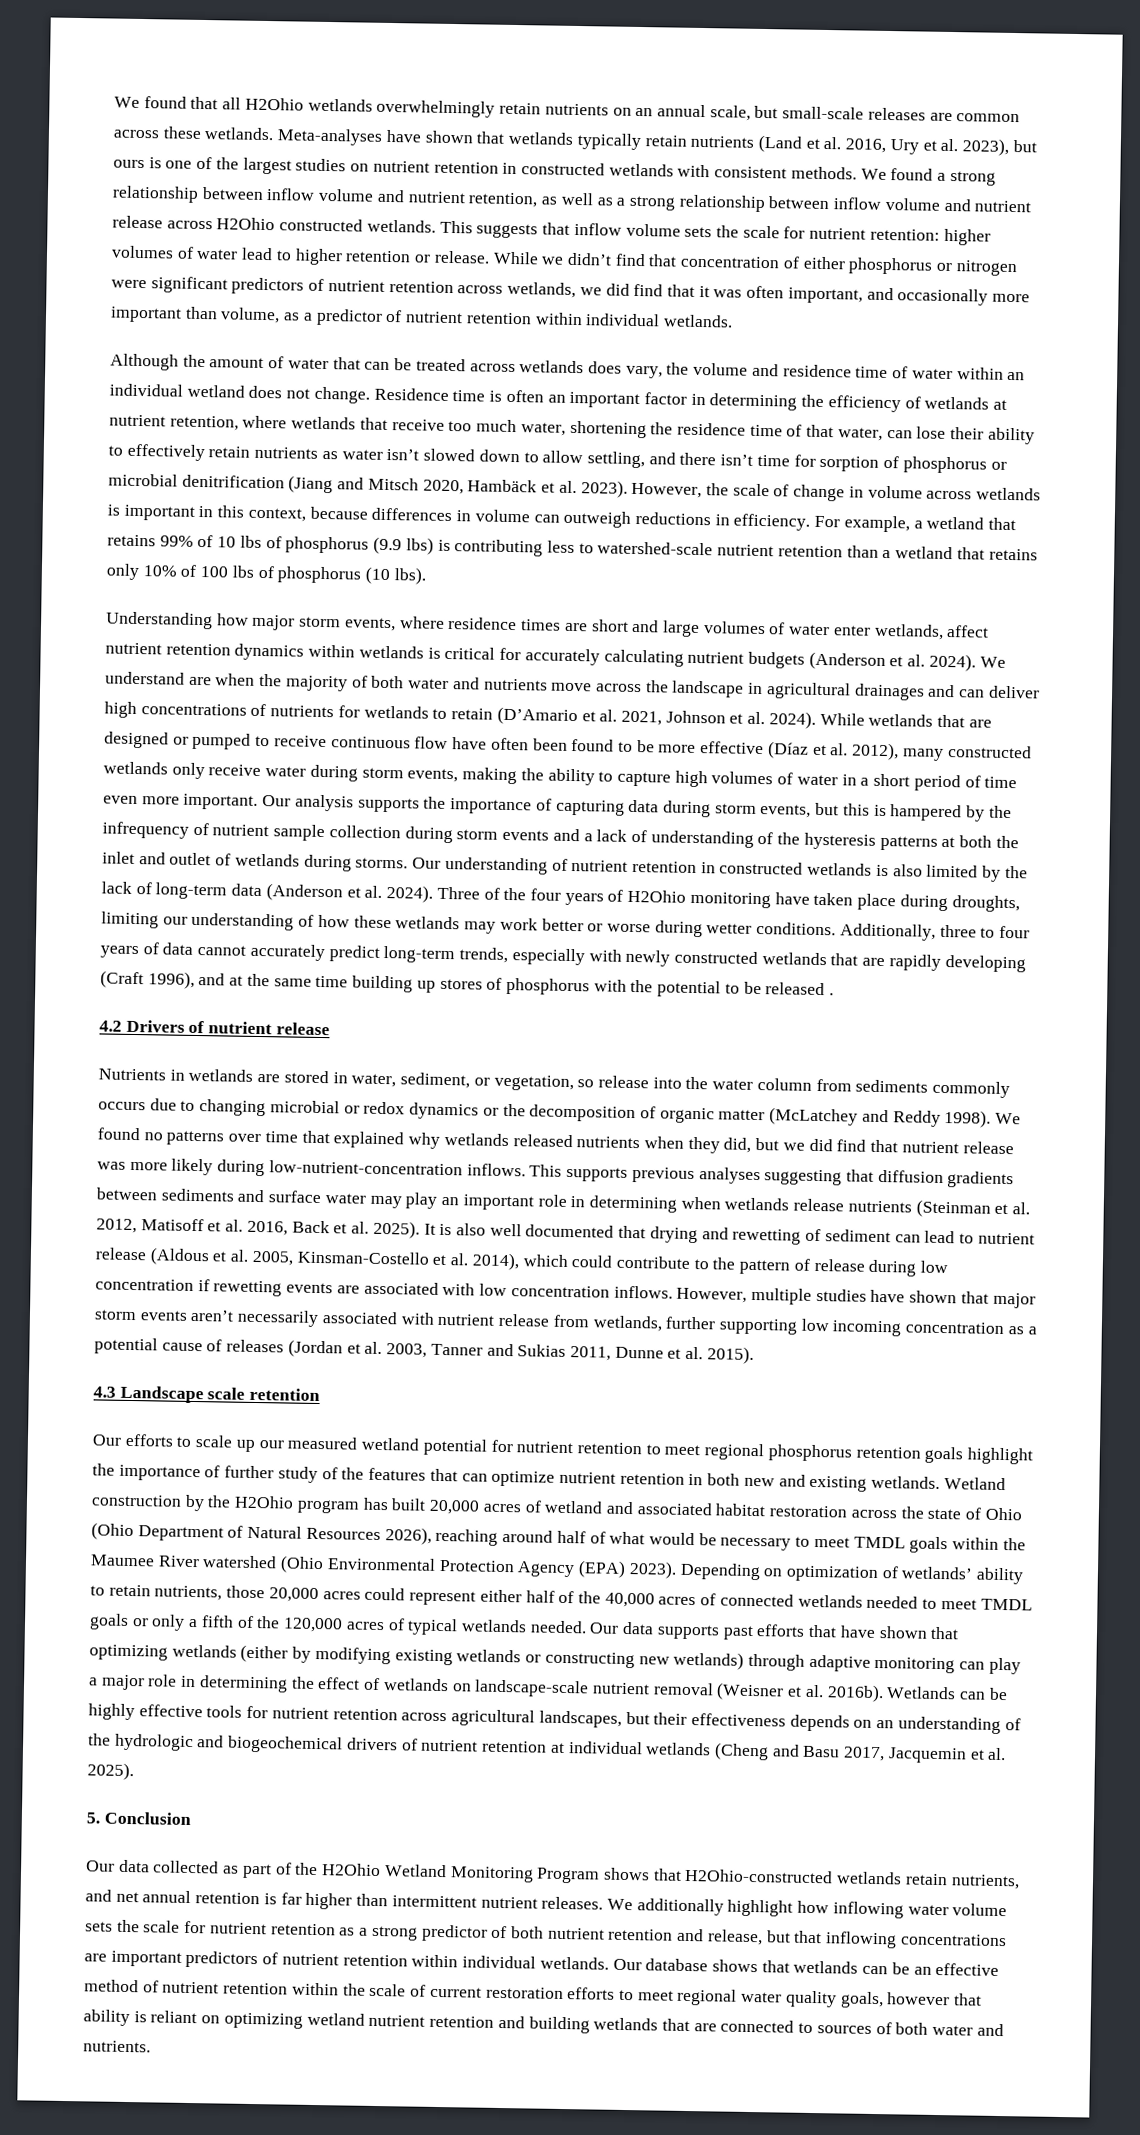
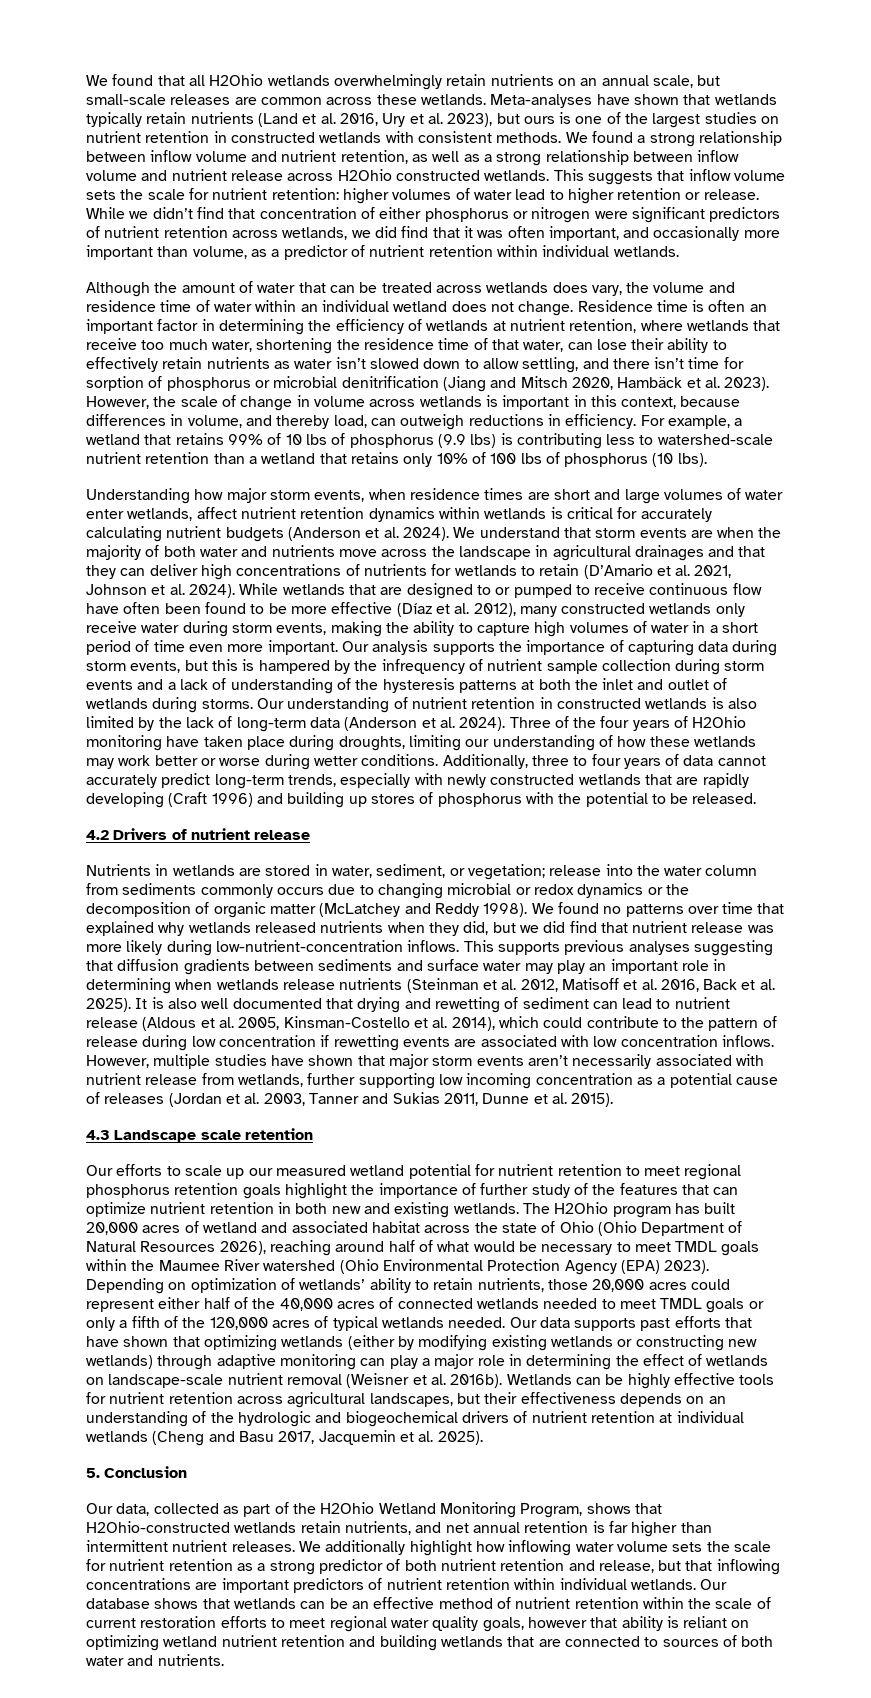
- However, the scale of change in volume across wetlands is important in this context, because differences in volume can outweigh reductions in efficiency.
+ However, the scale of change in volume across wetlands is important in this context, because differences in volume, and thereby load, can outweigh reductions in efficiency.
- Understanding how major storm events, where residence times are short and large volumes of water enter wetlands, affect nutrient retention dynamics within wetlands is critical for accurately calculating nutrient budgets (Anderson et al. 2024).
+ Understanding how major storm events, when residence times are short and large volumes of water enter wetlands, affect nutrient retention dynamics within wetlands is critical for accurately calculating nutrient budgets (Anderson et al. 2024).
- We understand are when the majority of both water and nutrients move across the landscape in agricultural drainages and can deliver high concentrations of nutrients for wetlands to retain (D’Amario et al. 2021, Johnson et al. 2024).
+ We understand that storm events are when the majority of both water and nutrients move across the landscape in agricultural drainages and that they can deliver high concentrations of nutrients for wetlands to retain (D’Amario et al. 2021, Johnson et al. 2024).
- While wetlands that are designed or pumped to receive continuous flow have often been found to be more effective (Díaz et al. 2012), many constructed wetlands only receive water during storm events, making the ability to capture high volumes of water in a short period of time even more important.
+ While wetlands that are designed to or pumped to receive continuous flow have often been found to be more effective (Díaz et al. 2012), many constructed wetlands only receive water during storm events, making the ability to capture high volumes of water in a short period of time even more important.
- Additionally, three to four years of data cannot accurately predict long-term trends, especially with newly constructed wetlands that are rapidly developing (Craft 1996), and at the same time building up stores of phosphorus with the potential to be released .
+ Additionally, three to four years of data cannot accurately predict long-term trends, especially with newly constructed wetlands that are rapidly developing (Craft 1996) and building up stores of phosphorus with the potential to be released.
- Nutrients in wetlands are stored in water, sediment, or vegetation, so release into the water column from sediments commonly occurs due to changing microbial or redox dynamics or the decomposition of organic matter (McLatchey and Reddy 1998).
+ Nutrients in wetlands are stored in water, sediment, or vegetation; release into the water column from sediments commonly occurs due to changing microbial or redox dynamics or the decomposition of organic matter (McLatchey and Reddy 1998).
- Wetland construction by the H2Ohio program has built 20,000 acres of wetland and associated habitat restoration across the state of Ohio (Ohio Department of Natural Resources 2026), reaching around half of what would be necessary to meet TMDL goals within the Maumee River watershed (Ohio Environmental Protection Agency (EPA) 2023).
+ The H2Ohio program has built 20,000 acres of wetland and associated habitat across the state of Ohio (Ohio Department of Natural Resources 2026), reaching around half of what would be necessary to meet TMDL goals within the Maumee River watershed (Ohio Environmental Protection Agency (EPA) 2023).
- Our data collected as part of the H2Ohio Wetland Monitoring Program shows that H2Ohio-constructed wetlands retain nutrients, and net annual retention is far higher than intermittent nutrient releases.
+ Our data, collected as part of the H2Ohio Wetland Monitoring Program, shows that H2Ohio-constructed wetlands retain nutrients, and net annual retention is far higher than intermittent nutrient releases.

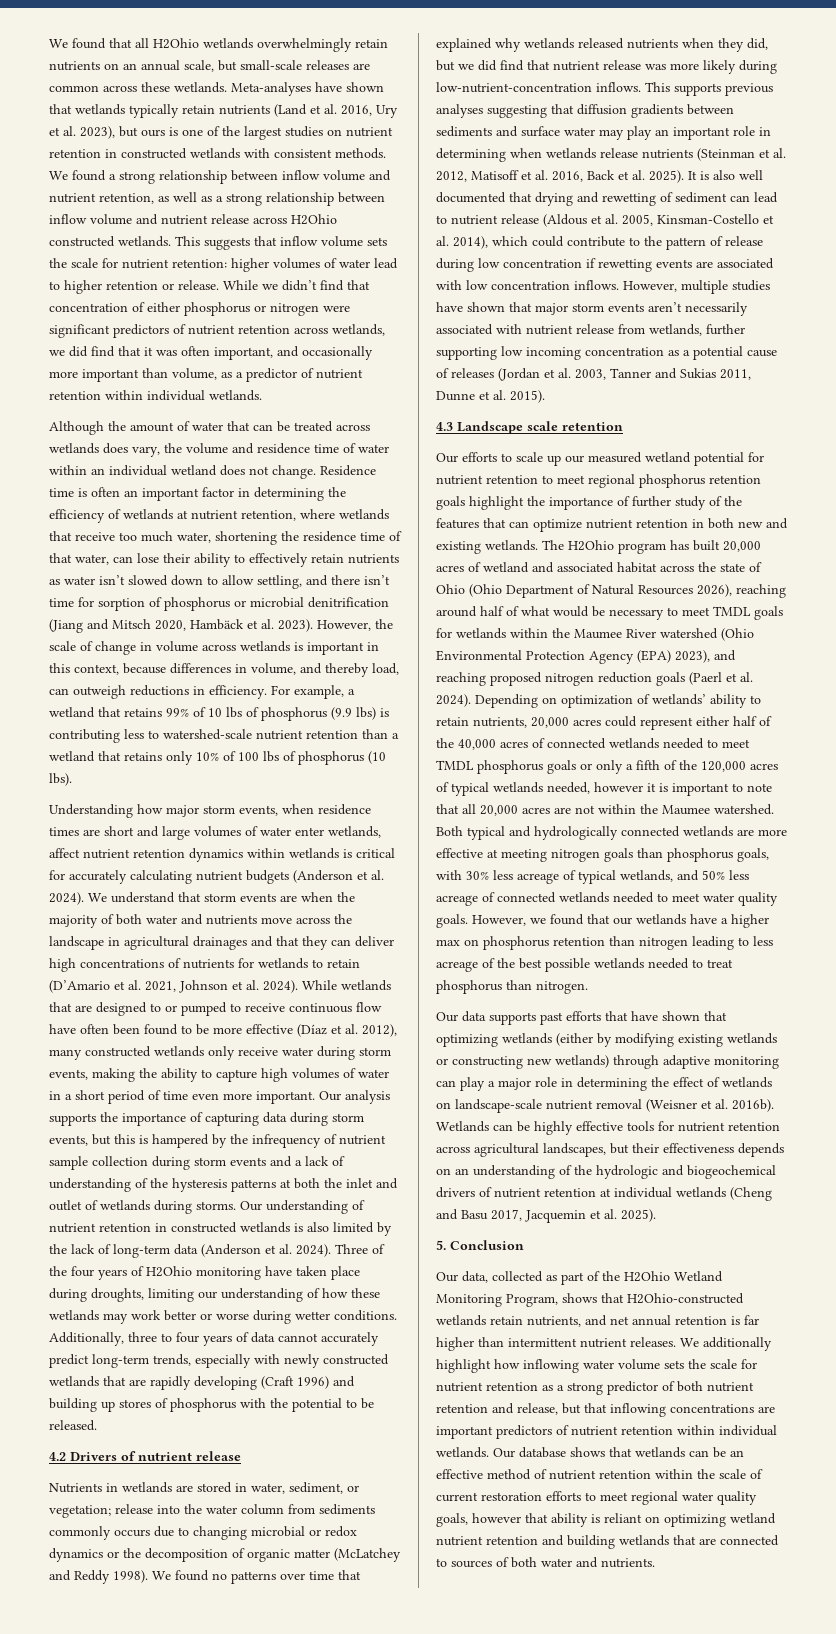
- The H2Ohio program has built 20,000 acres of wetland and associated habitat across the state of Ohio (Ohio Department of Natural Resources 2026), reaching around half of what would be necessary to meet TMDL goals within the Maumee River watershed (Ohio Environmental Protection Agency (EPA) 2023).
+ The H2Ohio program has built 20,000 acres of wetland and associated habitat across the state of Ohio (Ohio Department of Natural Resources 2026), reaching around half of what would be necessary to meet TMDL goals for wetlands within the Maumee River watershed (Ohio Environmental Protection Agency (EPA) 2023), and reaching proposed nitrogen reduction goals (Paerl et al. 2024).
- Depending on optimization of wetlands’ ability to retain nutrients, those 20,000 acres could represent either half of the 40,000 acres of connected wetlands needed to meet TMDL goals or only a fifth of the 120,000 acres of typical wetlands needed. Our data supports past efforts that have shown that optimizing wetlands (either by modifying existing wetlands or constructing new wetlands) through adaptive monitoring can play a major role in determining the effect of wetlands on landscape-scale nutrient removal (Weisner et al. 2016b).
+ Depending on optimization of wetlands’ ability to retain nutrients, 20,000 acres could represent either half of the 40,000 acres of connected wetlands needed to meet TMDL phosphorus goals or only a fifth of the 120,000 acres of typical wetlands needed, however it is important to note that all 20,000 acres are not within the Maumee watershed. Both typical and hydrologically connected wetlands are more effective at meeting nitrogen goals than phosphorus goals, with 30% less acreage of typical wetlands, and 50% less acreage of connected wetlands needed to meet water quality goals. However, we found that our wetlands have a higher max on phosphorus retention than nitrogen leading to less acreage of the best possible wetlands needed to treat phosphorus than nitrogen.
+ Our data supports past efforts that have shown that optimizing wetlands (either by modifying existing wetlands or constructing new wetlands) through adaptive monitoring can play a major role in determining the effect of wetlands on landscape-scale nutrient removal (Weisner et al. 2016b).

